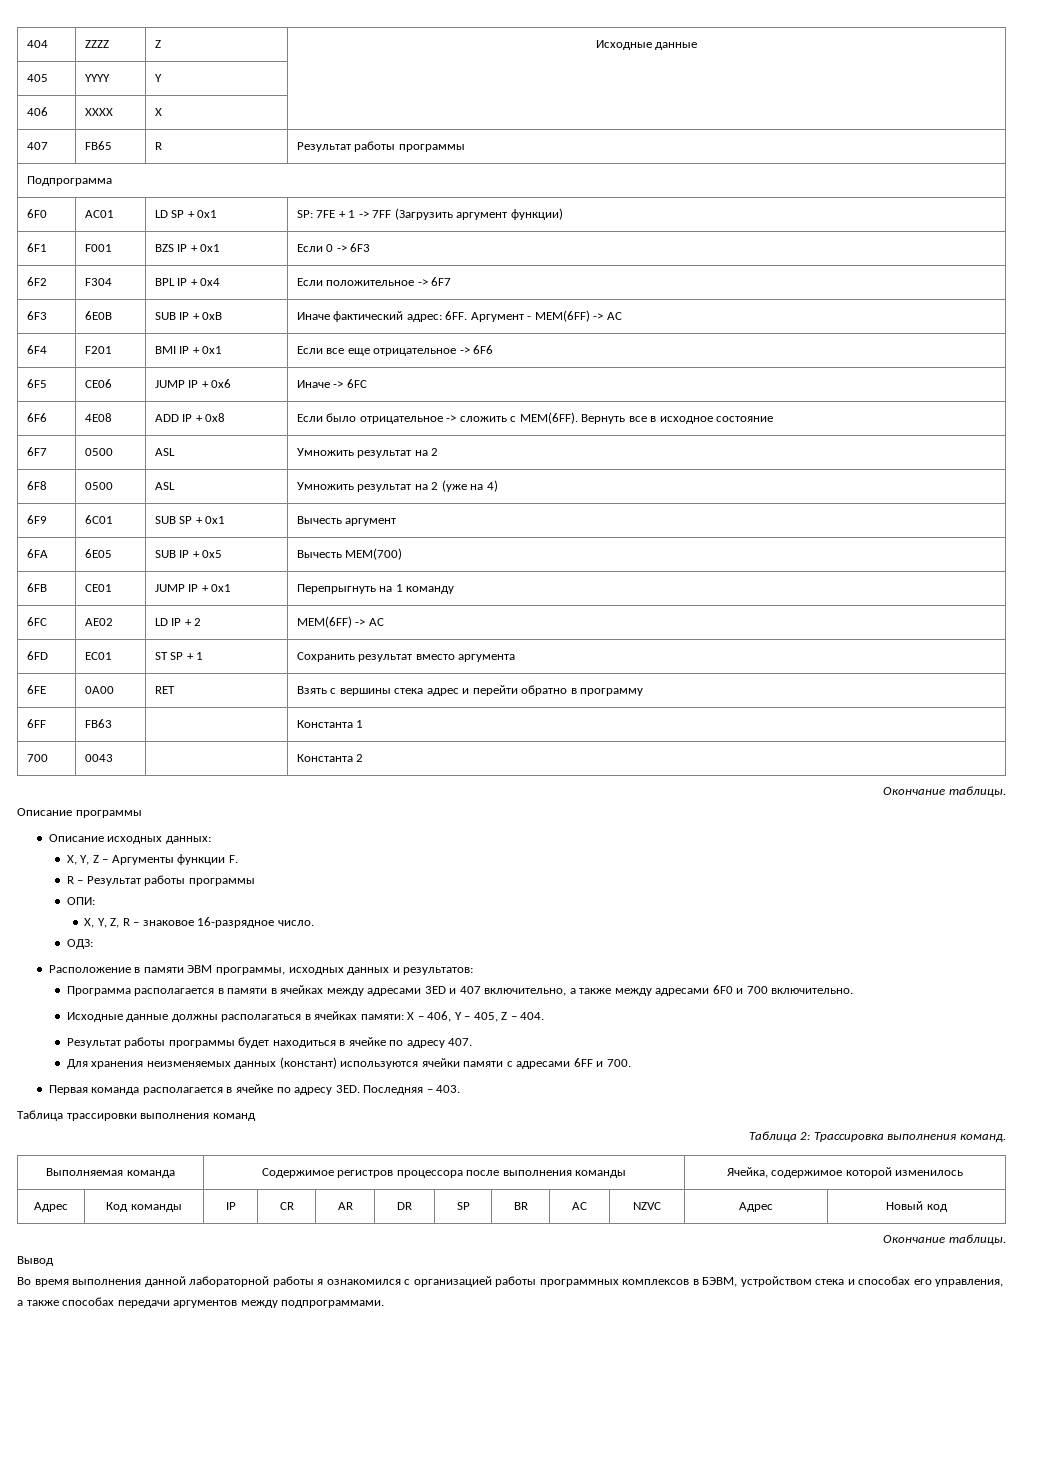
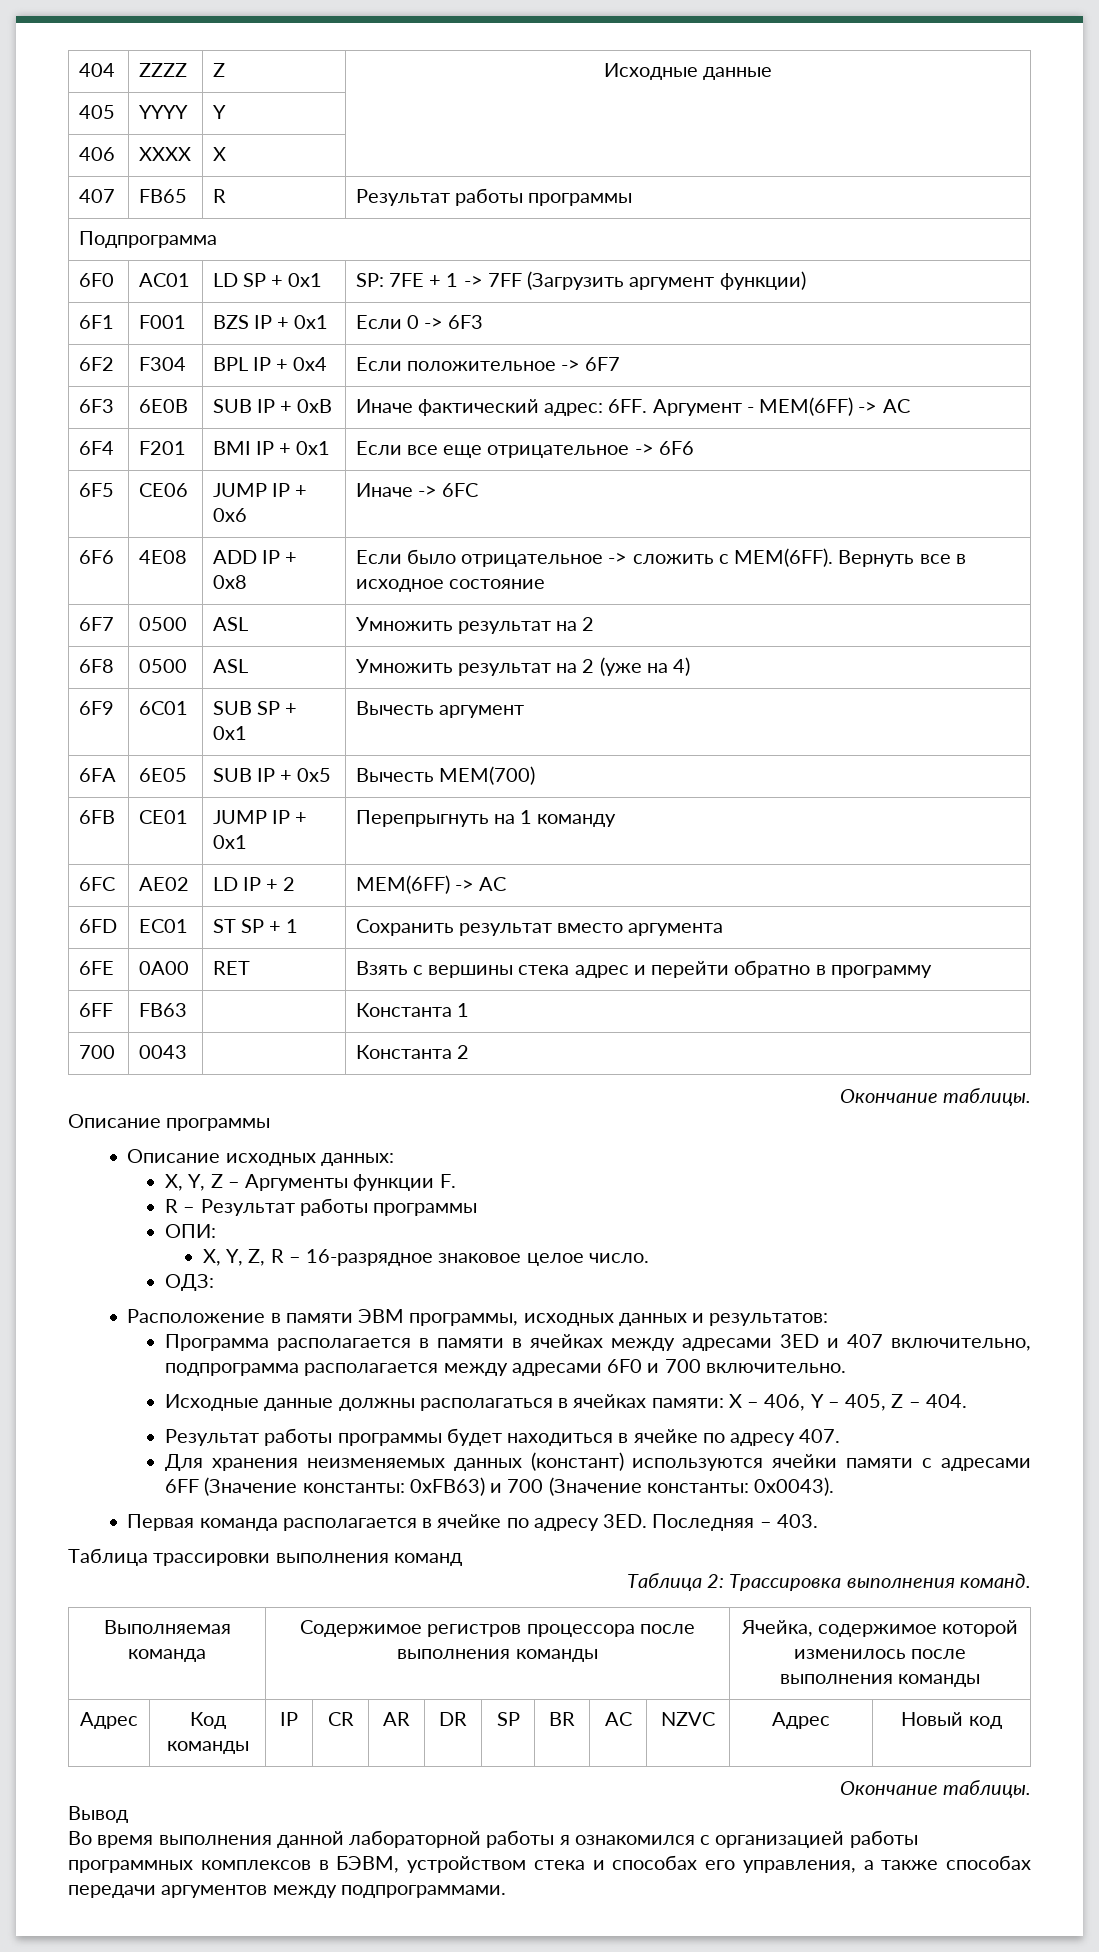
- X, Y, Z, R – знаковое 16-разрядное число.
+ X, Y, Z, R – 16-разрядное знаковое целое число.
- Программа располагается в памяти в ячейках между адресами 3ED и 407 включительно, а также между адресами 6F0 и 700 включительно.
+ Программа располагается в памяти в ячейках между адресами 3ED и 407 включительно, подпрограмма располагается между адресами 6F0 и 700 включительно.
- Для хранения неизменяемых данных (констант) используются ячейки памяти с адресами 6FF и 700.
+ Для хранения неизменяемых данных (констант) используются ячейки памяти с адресами 6FF (Значение константы: 0xFB63) и 700 (Значение константы: 0x0043).
- Выполняемая команда | Содержимое регистров процессора после выполнения команды | Ячейка, содержимое которой изменилось
+ Выполняемая команда | Содержимое регистров процессора после выполнения команды | Ячейка, содержимое которой изменилось после выполнения команды

